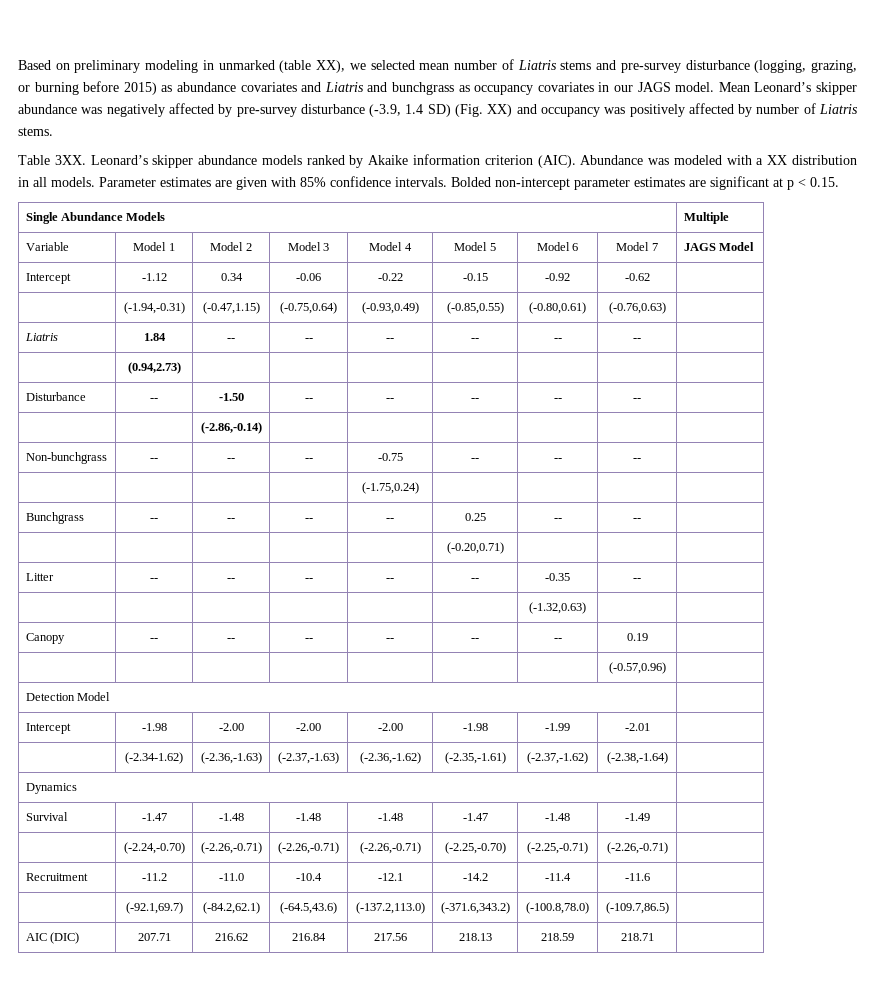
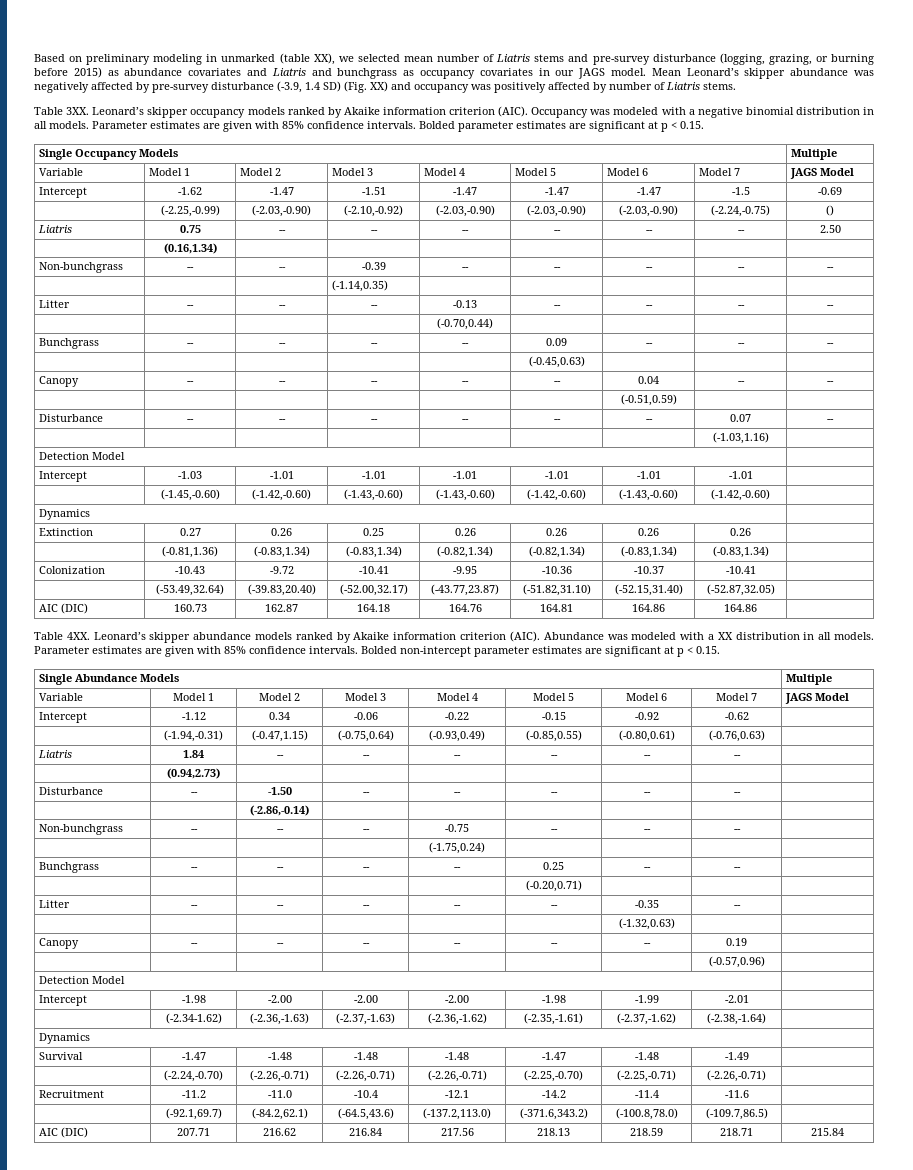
- Leonard’s skipper abundance models ranked by Akaike information criterion (AIC).
+ Leonard’s skipper occupancy models ranked by Akaike information criterion (AIC). Occupancy was modeled with a negative binomial distribution in all models. Parameter estimates are given with 85% confidence intervals. Bolded parameter estimates are significant at p < 0.15.
+ Single Occupancy Models | Multiple
+ Variable | Model 1 | Model 2 | Model 3 | Model 4 | Model 5 | Model 6 | Model 7 | JAGS Model
+ Intercept | -1.62 | -1.47 | -1.51 | -1.47 | -1.47 | -1.47 | -1.5 | -0.69
+ | (-2.25,-0.99) | (-2.03,-0.90) | (-2.10,-0.92) | (-2.03,-0.90) | (-2.03,-0.90) | (-2.03,-0.90) | (-2.24,-0.75) | ()
+ Liatris | 0.75 | -- | -- | -- | -- | -- | -- | 2.50
+ | (0.16,1.34) | | | | | | |
+ Non-bunchgrass | -- | -- | -0.39 | -- | -- | -- | -- | --
+ | | | (-1.14,0.35) | | | | |
+ Litter | -- | -- | -- | -0.13 | -- | -- | -- | --
+ | | | | (-0.70,0.44) | | | |
+ Bunchgrass | -- | -- | -- | -- | 0.09 | -- | -- | --
+ | | | | | (-0.45,0.63) | | |
+ Canopy | -- | -- | -- | -- | -- | 0.04 | -- | --
+ | | | | | | (-0.51,0.59) | |
+ Disturbance | -- | -- | -- | -- | -- | -- | 0.07 | --
+ | | | | | | | (-1.03,1.16) |
+ Detection Model |
+ Intercept | -1.03 | -1.01 | -1.01 | -1.01 | -1.01 | -1.01 | -1.01 |
+ | (-1.45,-0.60) | (-1.42,-0.60) | (-1.43,-0.60) | (-1.43,-0.60) | (-1.42,-0.60) | (-1.43,-0.60) | (-1.42,-0.60) |
+ Dynamics |
+ Extinction | 0.27 | 0.26 | 0.25 | 0.26 | 0.26 | 0.26 | 0.26 |
+ | (-0.81,1.36) | (-0.83,1.34) | (-0.83,1.34) | (-0.82,1.34) | (-0.82,1.34) | (-0.83,1.34) | (-0.83,1.34) |
+ Colonization | -10.43 | -9.72 | -10.41 | -9.95 | -10.36 | -10.37 | -10.41 |
+ | (-53.49,32.64) | (-39.83,20.40) | (-52.00,32.17) | (-43.77,23.87) | (-51.82,31.10) | (-52.15,31.40) | (-52.87,32.05) |
+ AIC (DIC) | 160.73 | 162.87 | 164.18 | 164.76 | 164.81 | 164.86 | 164.86 |
+ Table 4XX. Leonard’s skipper abundance models ranked by Akaike information criterion (AIC).
- AIC (DIC) | 207.71 | 216.62 | 216.84 | 217.56 | 218.13 | 218.59 | 218.71 |
+ AIC (DIC) | 207.71 | 216.62 | 216.84 | 217.56 | 218.13 | 218.59 | 218.71 | 215.84

